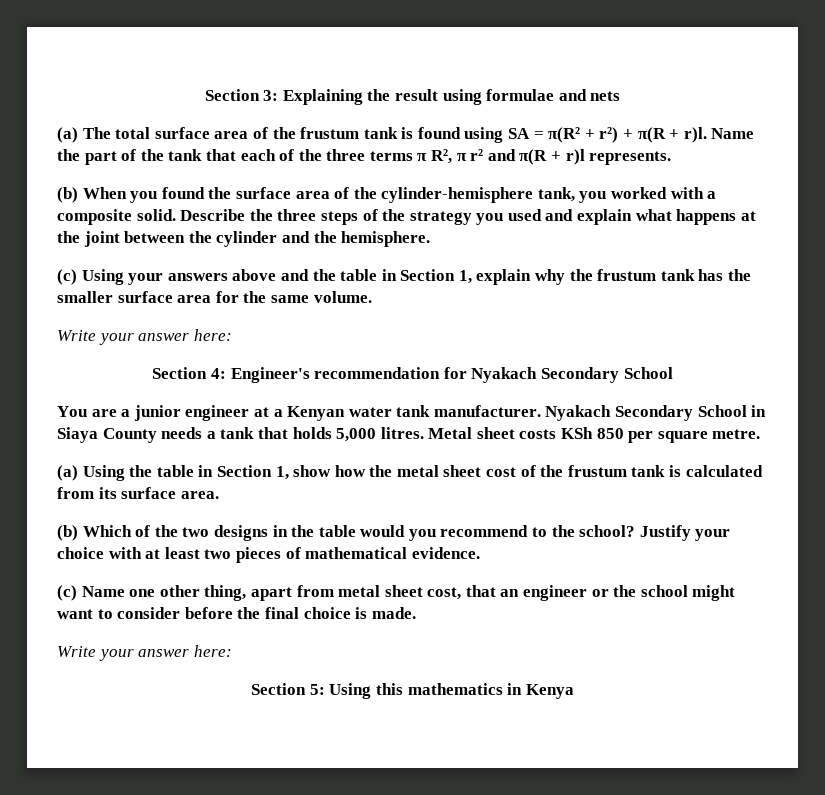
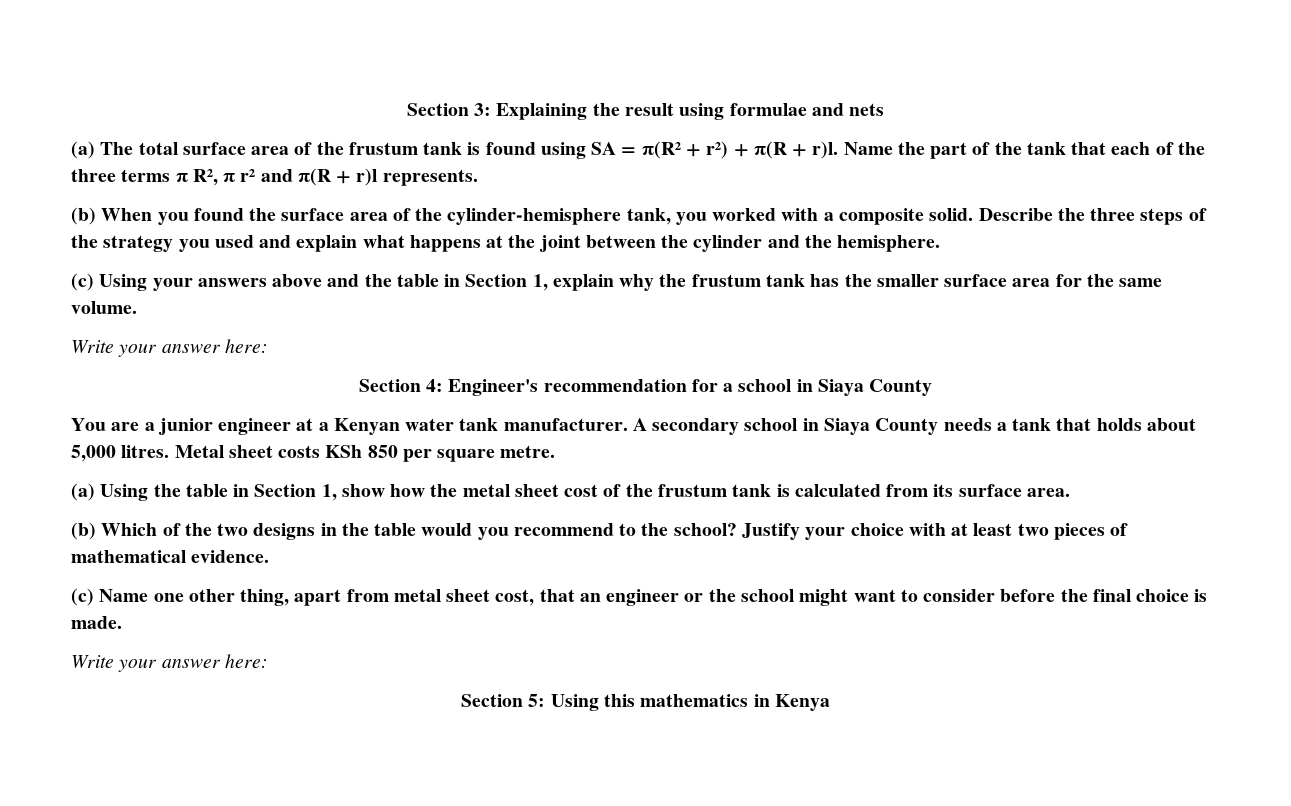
- Section 4: Engineer's recommendation for Nyakach Secondary School
+ Section 4: Engineer's recommendation for a school in Siaya County
- Nyakach Secondary School in Siaya County needs a tank that holds 5,000 litres.
+ A secondary school in Siaya County needs a tank that holds about 5,000 litres.

